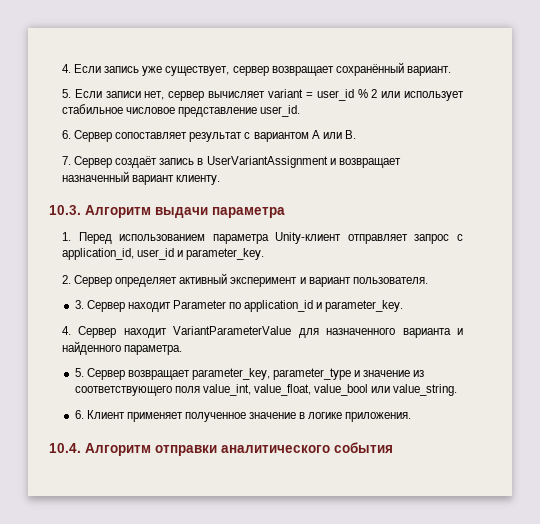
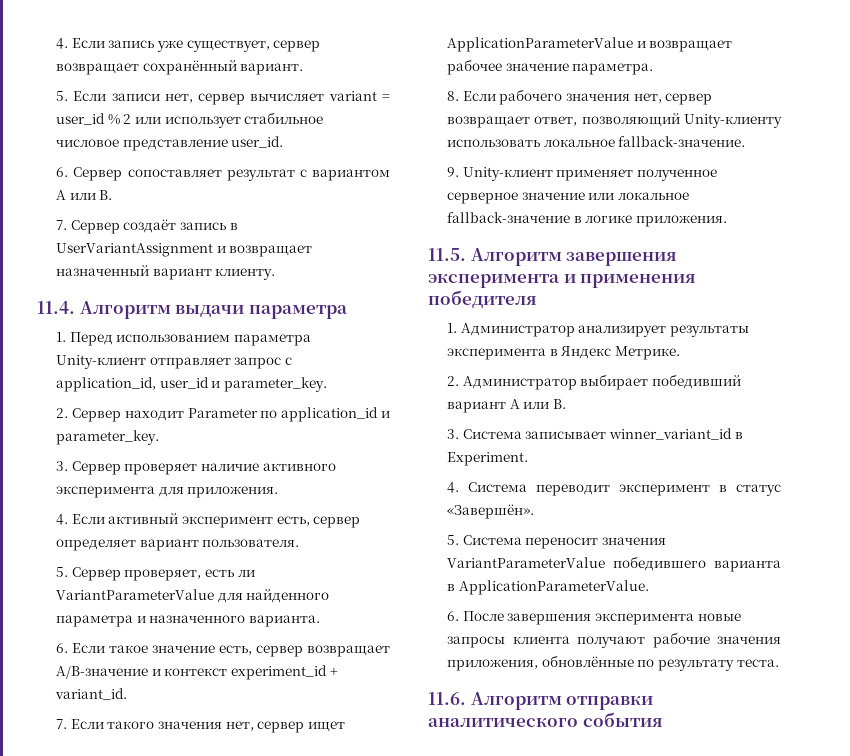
- 10.3. Алгоритм выдачи параметра
+ 11.4. Алгоритм выдачи параметра
- 2. Сервер определяет активный эксперимент и вариант пользователя.
- 3. Сервер находит Parameter по application_id и parameter_key.
+ 2. Сервер находит Parameter по application_id и parameter_key.
- 4. Сервер находит VariantParameterValue для назначенного варианта и найденного параметра.
- 5. Сервер возвращает parameter_key, parameter_type и значение из соответствующего поля value_int, value_float, value_bool или value_string.
- 6. Клиент применяет полученное значение в логике приложения.
- 10.4. Алгоритм отправки аналитического события
+ 3. Сервер проверяет наличие активного эксперимента для приложения.
+ 4. Если активный эксперимент есть, сервер определяет вариант пользователя.
+ 5. Сервер проверяет, есть ли VariantParameterValue для найденного параметра и назначенного варианта.
+ 6. Если такое значение есть, сервер возвращает A/B-значение и контекст experiment_id + variant_id.
+ 7. Если такого значения нет, сервер ищет ApplicationParameterValue и возвращает рабочее значение параметра.
+ 8. Если рабочего значения нет, сервер возвращает ответ, позволяющий Unity-клиенту использовать локальное fallback-значение.
+ 9. Unity-клиент применяет полученное серверное значение или локальное fallback-значение в логике приложения.
+ 11.5. Алгоритм завершения эксперимента и применения победителя
+ 1. Администратор анализирует результаты эксперимента в Яндекс Метрике.
+ 2. Администратор выбирает победивший вариант A или B.
+ 3. Система записывает winner_variant_id в Experiment.
+ 4. Система переводит эксперимент в статус «Завершён».
+ 5. Система переносит значения VariantParameterValue победившего варианта в ApplicationParameterValue.
+ 6. После завершения эксперимента новые запросы клиента получают рабочие значения приложения, обновлённые по результату теста.
+ 11.6. Алгоритм отправки аналитического события

